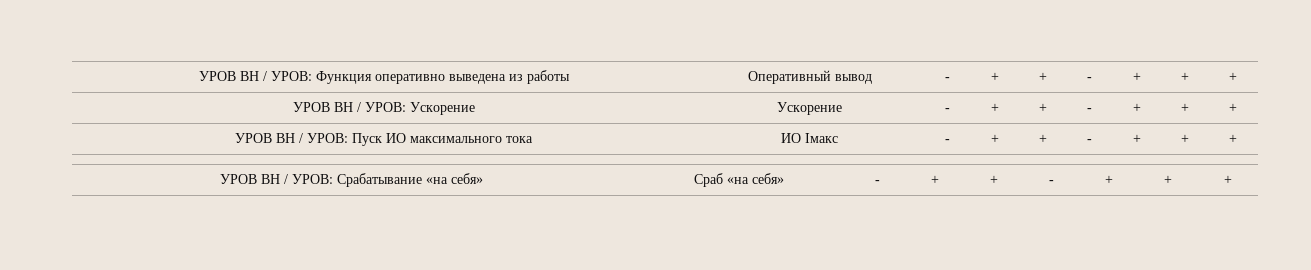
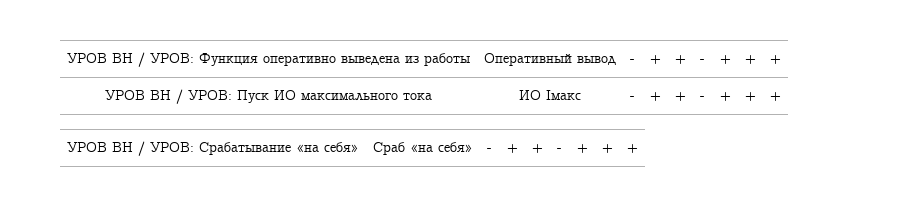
- УРОВ ВН / УРОВ: Ускорение | Ускорение | - | + | + | - | + | + | +

